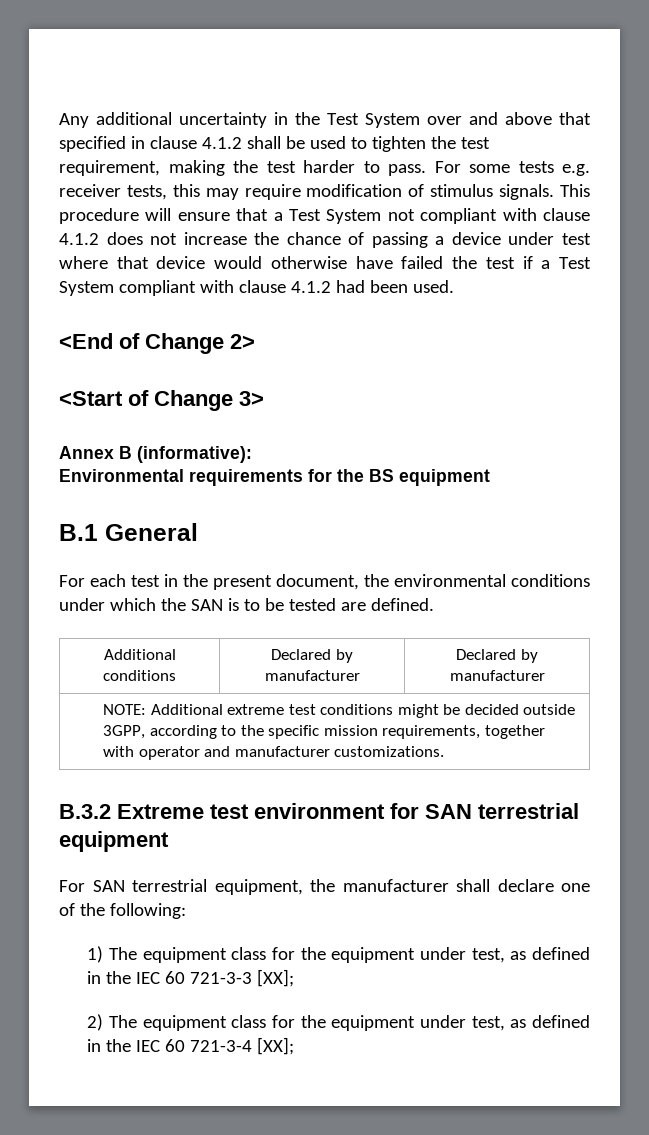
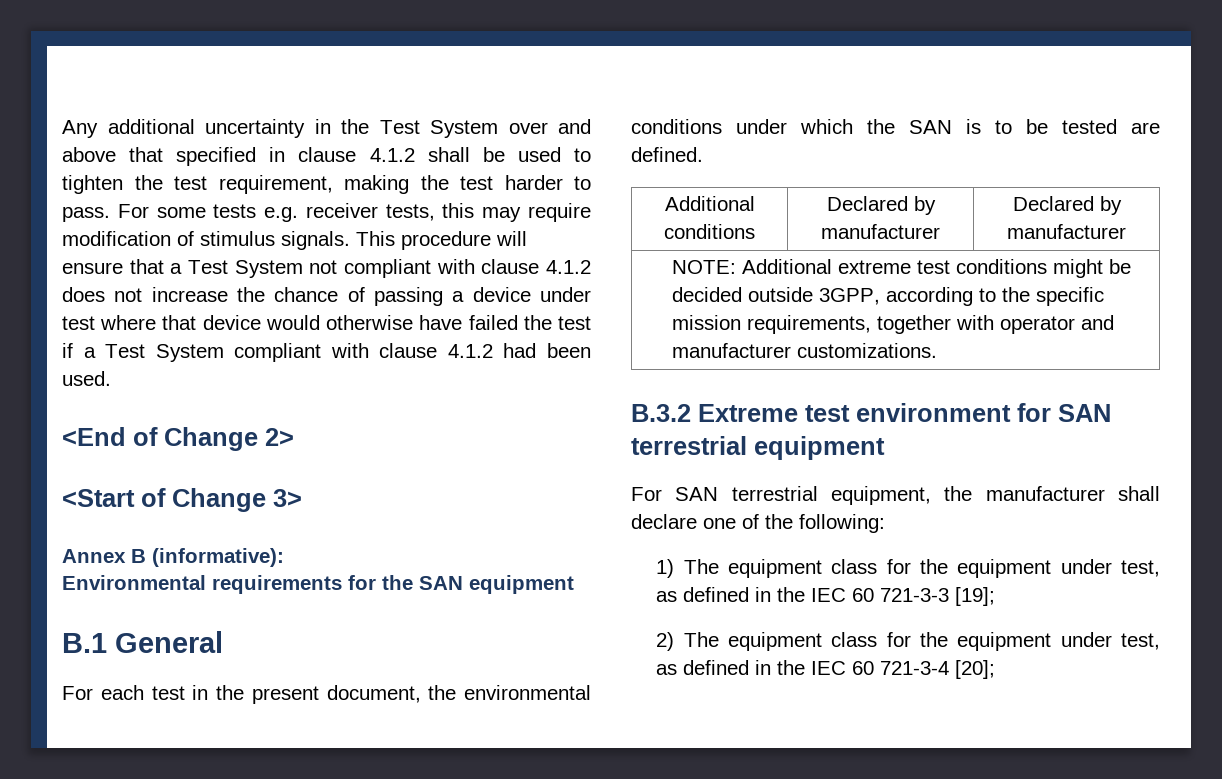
- Environmental requirements for the BS equipment
+ Environmental requirements for the SAN equipment
- 1) The equipment class for the equipment under test, as defined in the IEC 60 721-3-3 [XX];
+ 1) The equipment class for the equipment under test, as defined in the IEC 60 721-3-3 [19];
- 2) The equipment class for the equipment under test, as defined in the IEC 60 721-3-4 [XX];
+ 2) The equipment class for the equipment under test, as defined in the IEC 60 721-3-4 [20];

